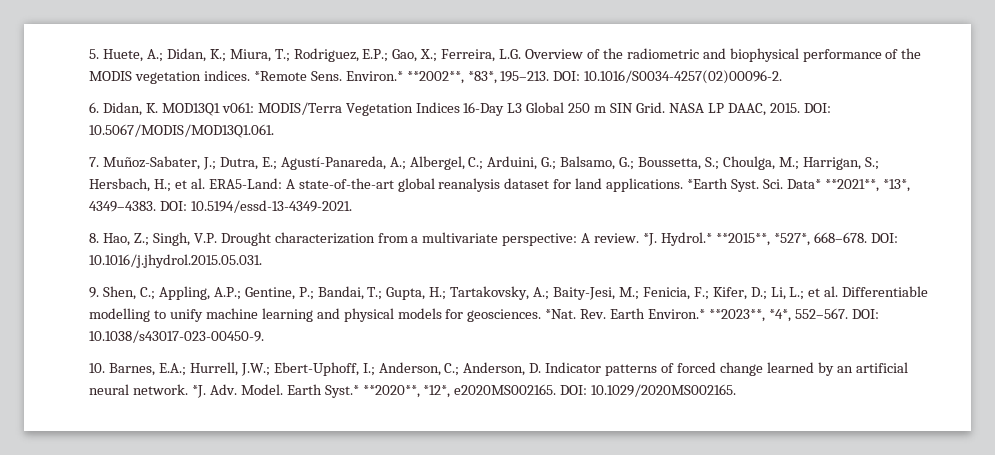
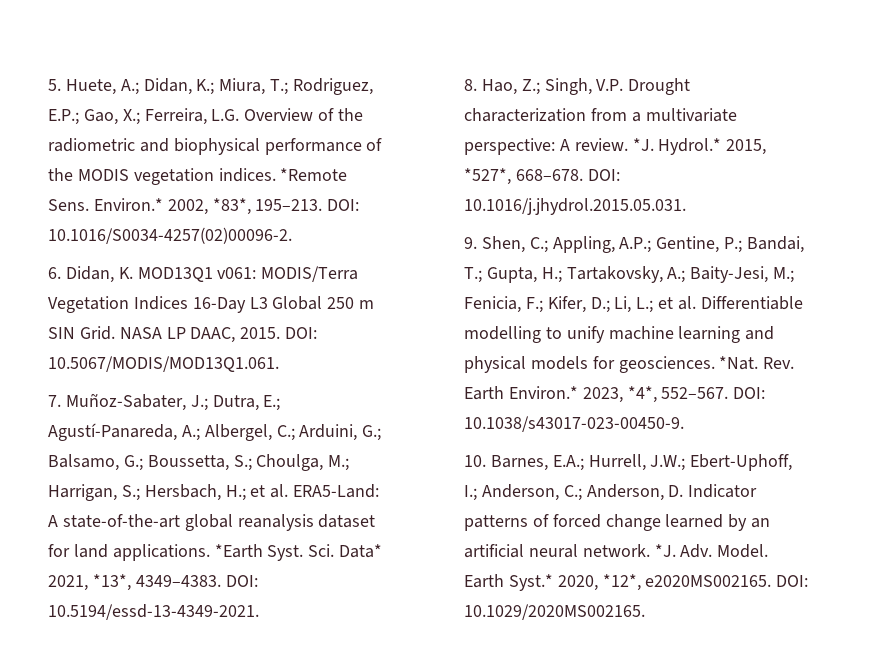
- Environ.* **2002**, *83*, 195–213.
+ Environ.* 2002, *83*, 195–213.
- Sci. Data* **2021**, *13*, 4349–4383.
+ Sci. Data* 2021, *13*, 4349–4383.
- Hydrol.* **2015**, *527*, 668–678.
+ Hydrol.* 2015, *527*, 668–678.
- Rev. Earth Environ.* **2023**, *4*, 552–567.
+ Rev. Earth Environ.* 2023, *4*, 552–567.
- Earth Syst.* **2020**, *12*, e2020MS002165.
+ Earth Syst.* 2020, *12*, e2020MS002165.

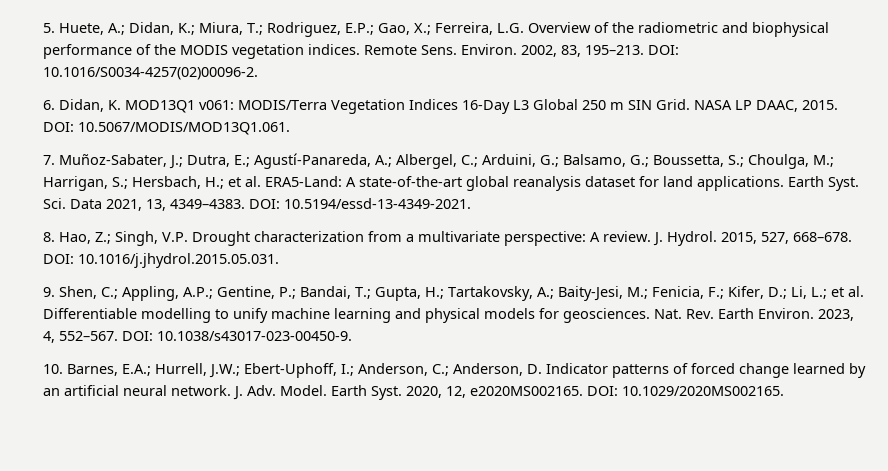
- *Remote Sens. Environ.* 2002, *83*, 195–213.
+ Remote Sens. Environ. 2002, 83, 195–213.
- 7. Muñoz-Sabater, J.; Dutra, E.; Agustí-Panareda, A.; Albergel, C.; Arduini, G.; Balsamo, G.; Boussetta, S.; Choulga, M.; Harrigan, S.; Hersbach, H.; et al. ERA5-Land: A state-of-the-art global reanalysis dataset for land applications. *Earth Syst.
+ 7. Muñoz-Sabater, J.; Dutra, E.; Agustí-Panareda, A.; Albergel, C.; Arduini, G.; Balsamo, G.; Boussetta, S.; Choulga, M.; Harrigan, S.; Hersbach, H.; et al. ERA5-Land: A state-of-the-art global reanalysis dataset for land applications. Earth Syst.
- Sci. Data* 2021, *13*, 4349–4383.
+ Sci. Data 2021, 13, 4349–4383.
- *J. Hydrol.* 2015, *527*, 668–678.
+ J. Hydrol. 2015, 527, 668–678.
- *Nat. Rev. Earth Environ.* 2023, *4*, 552–567.
+ Nat. Rev. Earth Environ. 2023, 4, 552–567.
- *J. Adv. Model.
+ J. Adv. Model.
- Earth Syst.* 2020, *12*, e2020MS002165.
+ Earth Syst. 2020, 12, e2020MS002165.

